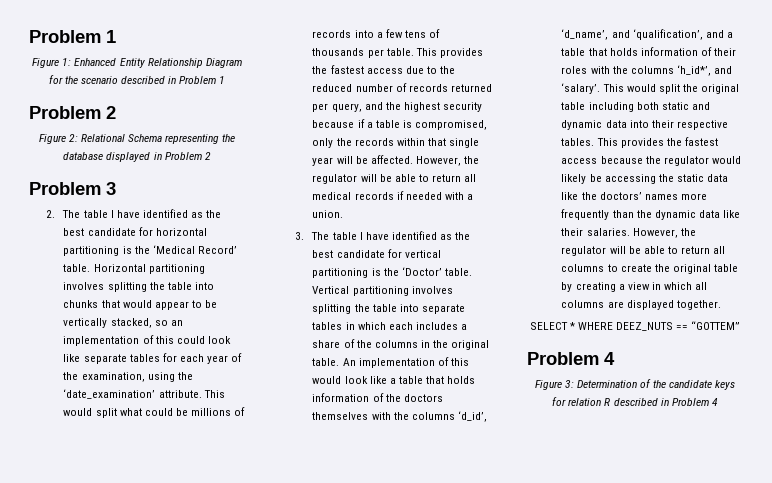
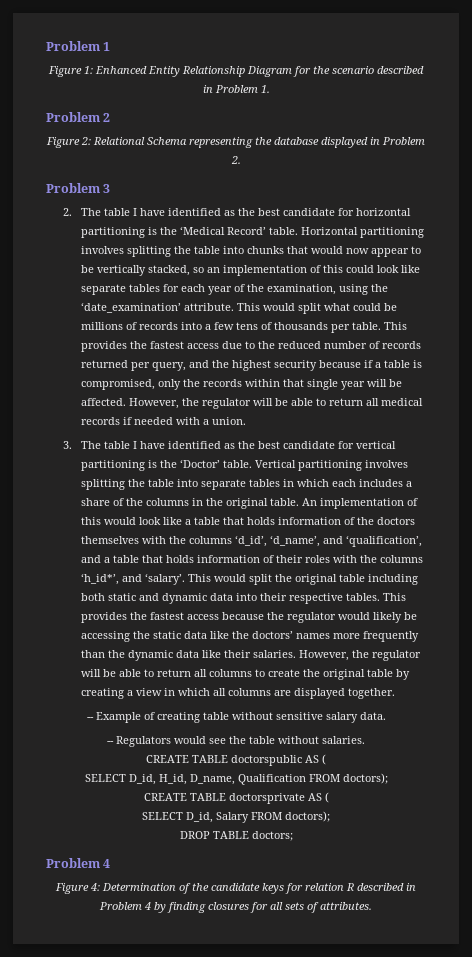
- Figure 1: Enhanced Entity Relationship Diagram for the scenario described in Problem 1
+ Figure 1: Enhanced Entity Relationship Diagram for the scenario described in Problem 1.
- Figure 2: Relational Schema representing the database displayed in Problem 2
+ Figure 2: Relational Schema representing the database displayed in Problem 2.
- Horizontal partitioning involves splitting the table into chunks that would appear to be vertically stacked, so an implementation of this could look like separate tables for each year of the examination, using the ‘date_examination’ attribute.
+ Horizontal partitioning involves splitting the table into chunks that would now appear to be vertically stacked, so an implementation of this could look like separate tables for each year of the examination, using the ‘date_examination’ attribute.
- SELECT * WHERE DEEZ_NUTS == “GOTTEM”
+ -- Example of creating table without sensitive salary data.
+ -- Regulators would see the table without salaries.
+ CREATE TABLE doctorspublic AS (
+ SELECT D_id, H_id, D_name, Qualification FROM doctors);
+ CREATE TABLE doctorsprivate AS (
+ SELECT D_id, Salary FROM doctors);
+ DROP TABLE doctors;
- Figure 3: Determination of the candidate keys for relation R described in Problem 4
+ Figure 4: Determination of the candidate keys for relation R described in Problem 4 by finding closures for all sets of attributes.

